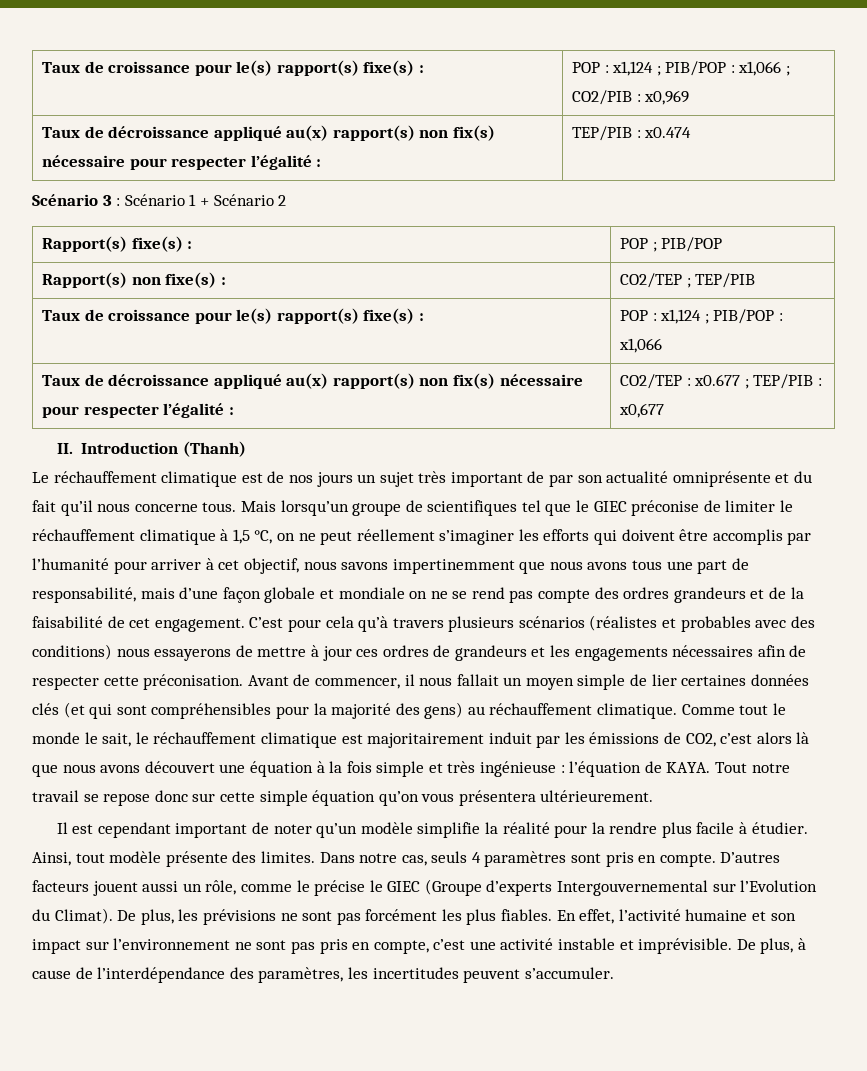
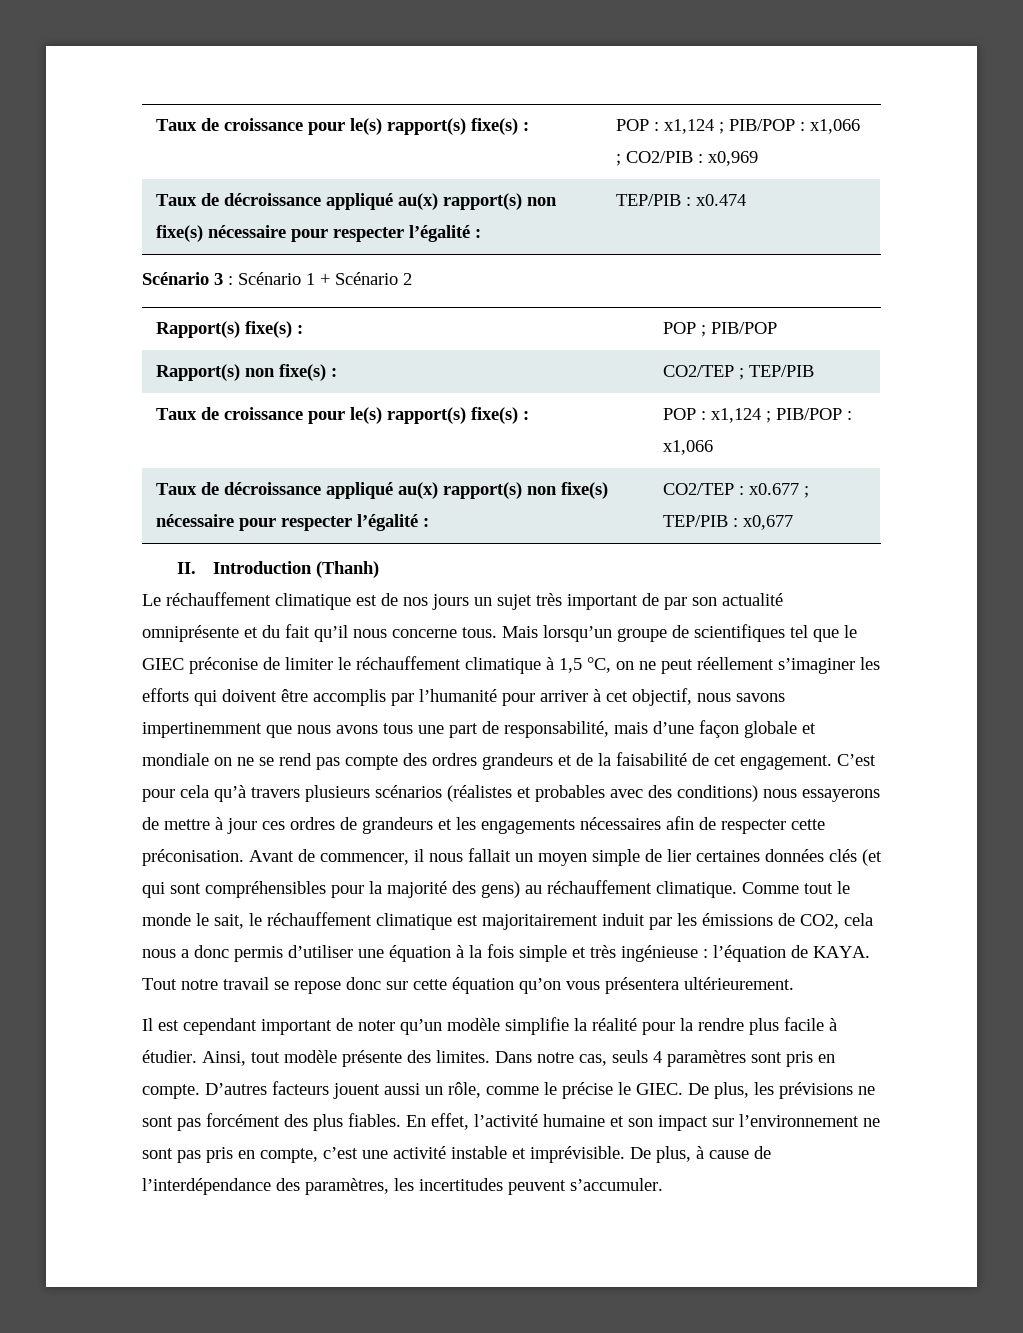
- Taux de décroissance appliqué au(x) rapport(s) non fix(s) nécessaire pour respecter l’égalité : | TEP/PIB : x0.474
+ Taux de décroissance appliqué au(x) rapport(s) non fixe(s) nécessaire pour respecter l’égalité : | TEP/PIB : x0.474
- Taux de décroissance appliqué au(x) rapport(s) non fix(s) nécessaire pour respecter l’égalité : | CO2/TEP : x0.677 ; TEP/PIB : x0,677
+ Taux de décroissance appliqué au(x) rapport(s) non fixe(s) nécessaire pour respecter l’égalité : | CO2/TEP : x0.677 ; TEP/PIB : x0,677
- Comme tout le monde le sait, le réchauffement climatique est majoritairement induit par les émissions de CO2, c’est alors là que nous avons découvert une équation à la fois simple et très ingénieuse : l’équation de KAYA.
+ Comme tout le monde le sait, le réchauffement climatique est majoritairement induit par les émissions de CO2, cela nous a donc permis d’utiliser une équation à la fois simple et très ingénieuse : l’équation de KAYA.
- Tout notre travail se repose donc sur cette simple équation qu’on vous présentera ultérieurement.
+ Tout notre travail se repose donc sur cette équation qu’on vous présentera ultérieurement.
- D’autres facteurs jouent aussi un rôle, comme le précise le GIEC (Groupe d’experts Intergouvernemental sur l’Evolution du Climat).
+ D’autres facteurs jouent aussi un rôle, comme le précise le GIEC.
- De plus, les prévisions ne sont pas forcément les plus fiables.
+ De plus, les prévisions ne sont pas forcément des plus fiables.

